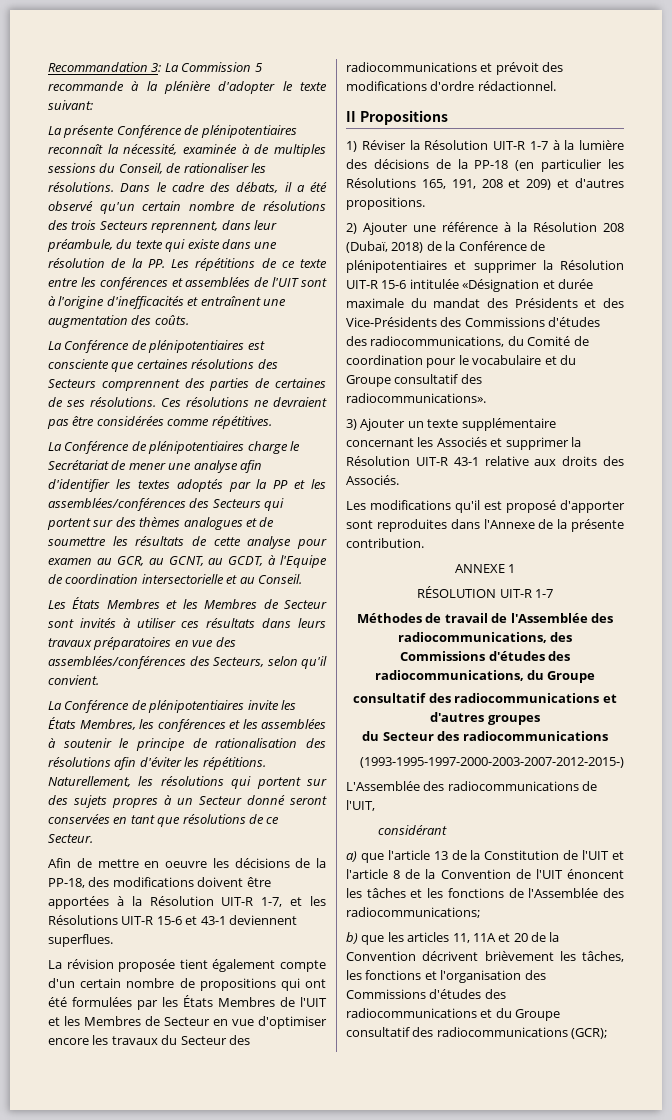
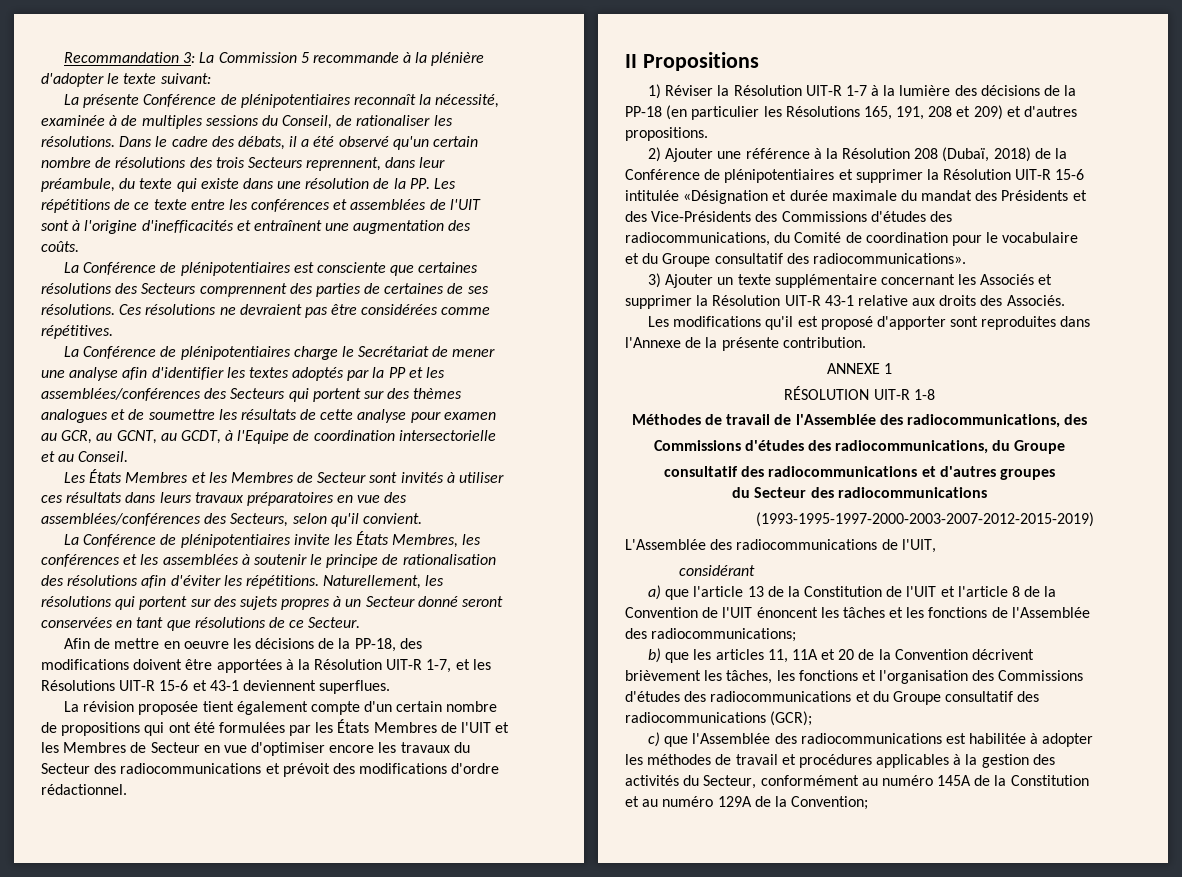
- RÉSOLUTION UIT-R 1-7
+ RÉSOLUTION UIT-R 1-8
- (1993-1995-1997-2000-2003-2007-2012-2015-)
+ (1993-1995-1997-2000-2003-2007-2012-2015-2019)
+ c) que l'Assemblée des radiocommunications est habilitée à adopter les méthodes de travail et procédures applicables à la gestion des activités du Secteur, conformément au numéro 145A de la Constitution et au numéro 129A de la Convention;

